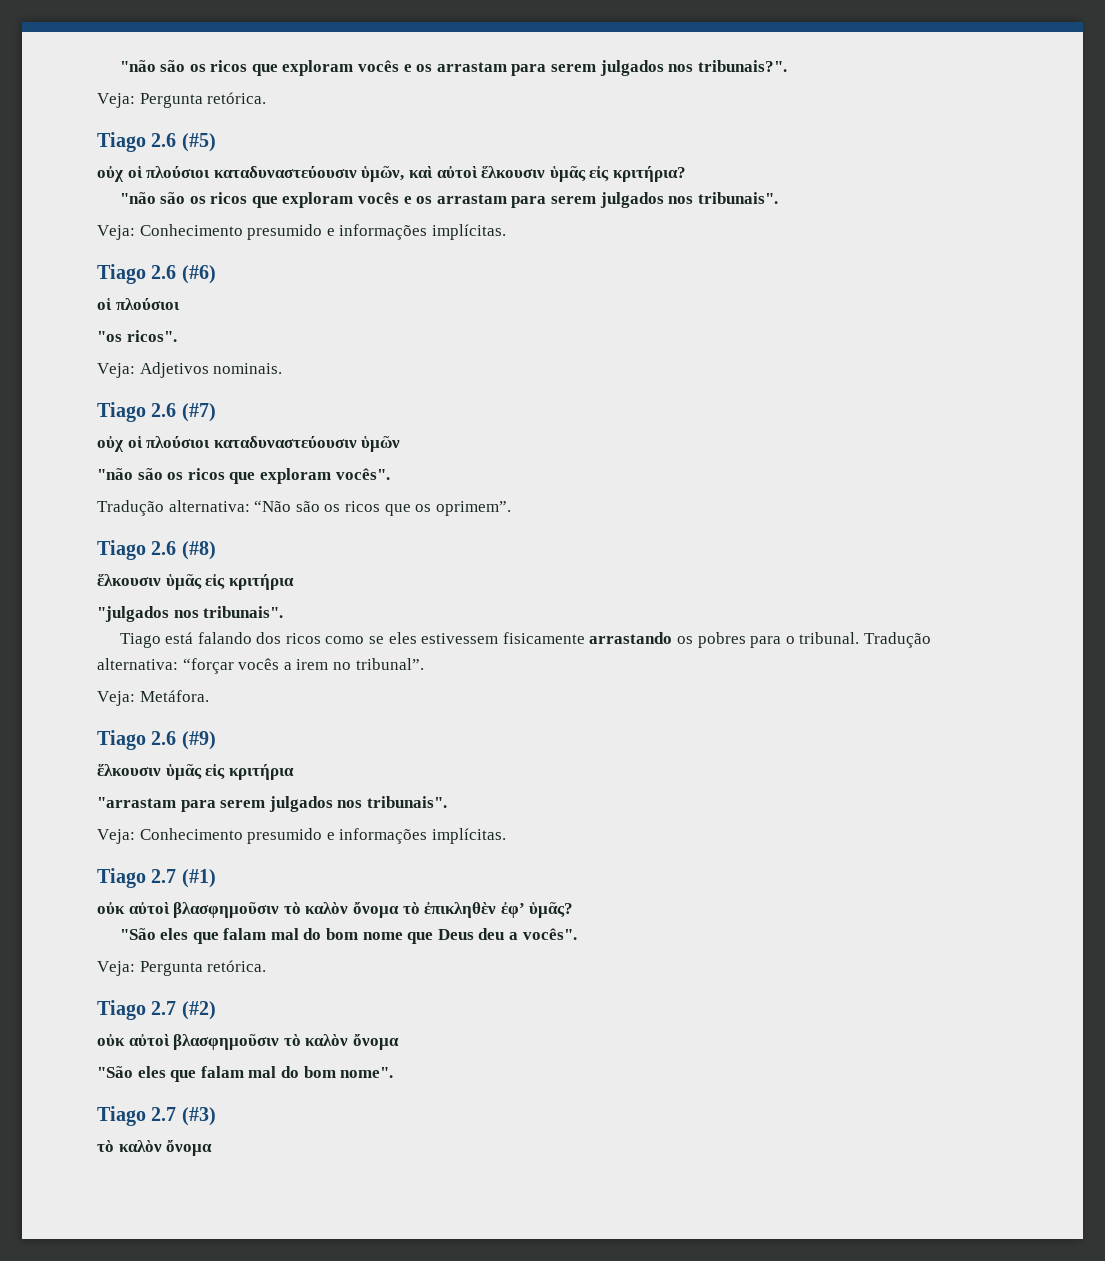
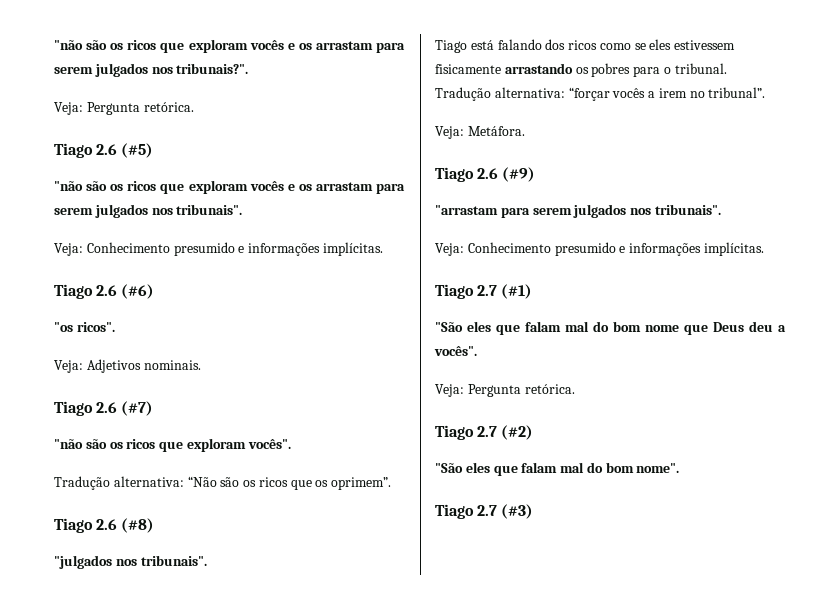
- οὐχ οἱ πλούσιοι καταδυναστεύουσιν ὑμῶν, καὶ αὐτοὶ ἕλκουσιν ὑμᾶς εἰς κριτήρια?
  Tiago 2.6 (#6)
- οἱ πλούσιοι
- οὐχ οἱ πλούσιοι καταδυναστεύουσιν ὑμῶν
  Tiago 2.6 (#8)
- ἕλκουσιν ὑμᾶς εἰς κριτήρια
  Tiago 2.6 (#9)
- ἕλκουσιν ὑμᾶς εἰς κριτήρια
- οὐκ αὐτοὶ βλασφημοῦσιν τὸ καλὸν ὄνομα τὸ ἐπικληθὲν ἐφ’ ὑμᾶς?
  Tiago 2.7 (#2)
- οὐκ αὐτοὶ βλασφημοῦσιν τὸ καλὸν ὄνομα
  Tiago 2.7 (#3)
- τὸ καλὸν ὄνομα

